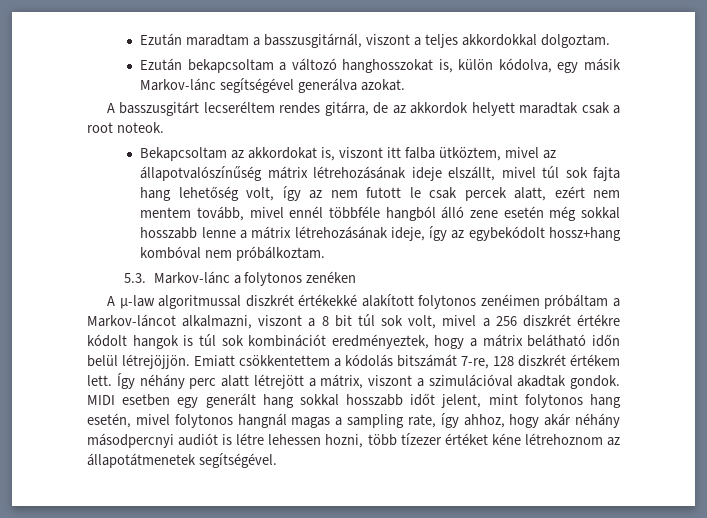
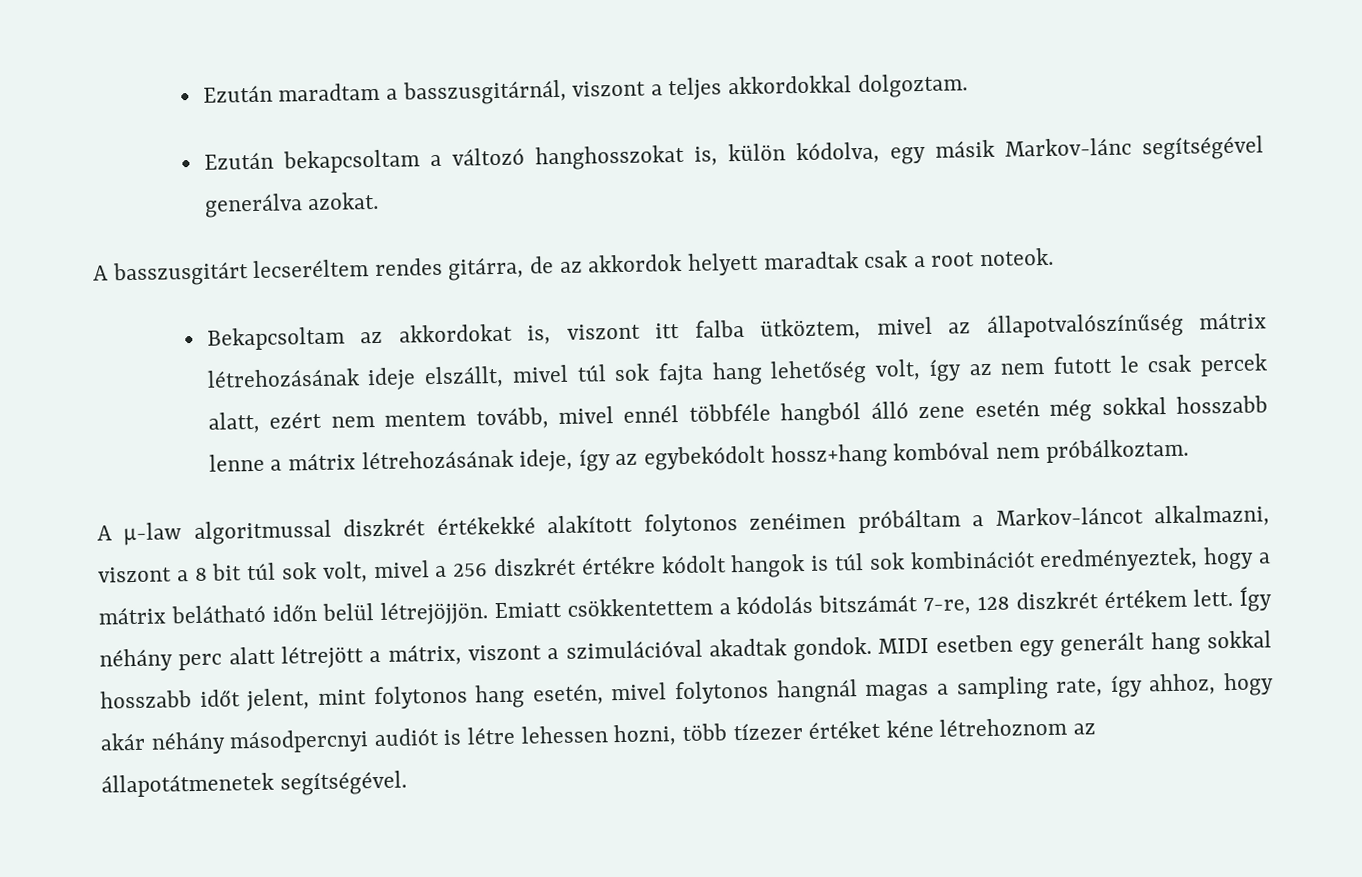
- 5.3. Markov-lánc a folytonos zenéken

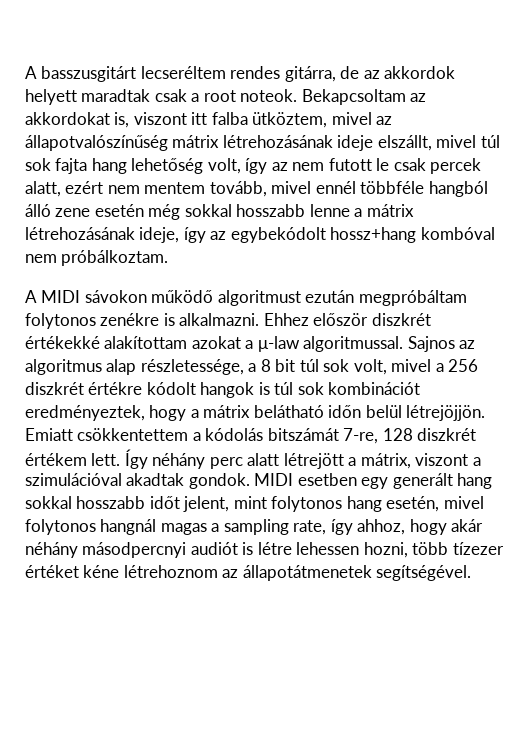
- Ezután maradtam a basszusgitárnál, viszont a teljes akkordokkal dolgoztam.
- Ezután bekapcsoltam a változó hanghosszokat is, külön kódolva, egy másik Markov-lánc segítségével generálva azokat.
- A basszusgitárt lecseréltem rendes gitárra, de az akkordok helyett maradtak csak a root noteok.
- Bekapcsoltam az akkordokat is, viszont itt falba ütköztem, mivel az állapotvalószínűség mátrix létrehozásának ideje elszállt, mivel túl sok fajta hang lehetőség volt, így az nem futott le csak percek alatt, ezért nem mentem tovább, mivel ennél többféle hangból álló zene esetén még sokkal hosszabb lenne a mátrix létrehozásának ideje, így az egybekódolt hossz+hang kombóval nem próbálkoztam.
+ A basszusgitárt lecseréltem rendes gitárra, de az akkordok helyett maradtak csak a root noteok. Bekapcsoltam az akkordokat is, viszont itt falba ütköztem, mivel az állapotvalószínűség mátrix létrehozásának ideje elszállt, mivel túl sok fajta hang lehetőség volt, így az nem futott le csak percek alatt, ezért nem mentem tovább, mivel ennél többféle hangból álló zene esetén még sokkal hosszabb lenne a mátrix létrehozásának ideje, így az egybekódolt hossz+hang kombóval nem próbálkoztam.
- A μ-law algoritmussal diszkrét értékekké alakított folytonos zenéimen próbáltam a Markov-láncot alkalmazni, viszont a 8 bit túl sok volt, mivel a 256 diszkrét értékre kódolt hangok is túl sok kombinációt eredményeztek, hogy a mátrix belátható időn belül létrejöjjön.
+ A MIDI sávokon működő algoritmust ezután megpróbáltam folytonos zenékre is alkalmazni. Ehhez először diszkrét értékekké alakítottam azokat a μ-law algoritmussal. Sajnos az algoritmus alap részletessége, a 8 bit túl sok volt, mivel a 256 diszkrét értékre kódolt hangok is túl sok kombinációt eredményeztek, hogy a mátrix belátható időn belül létrejöjjön.

